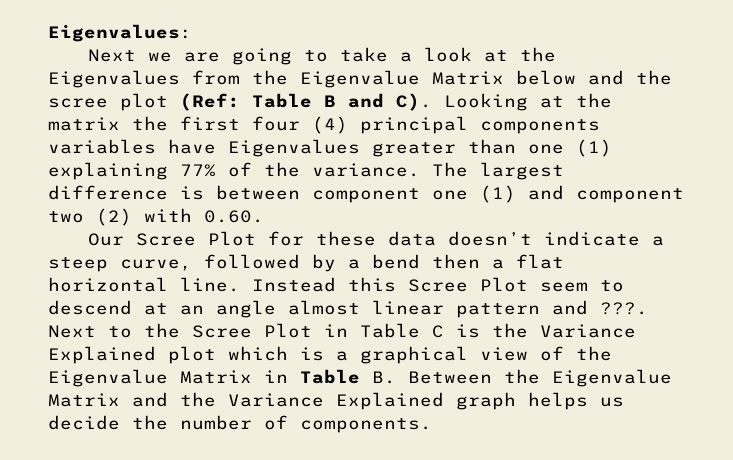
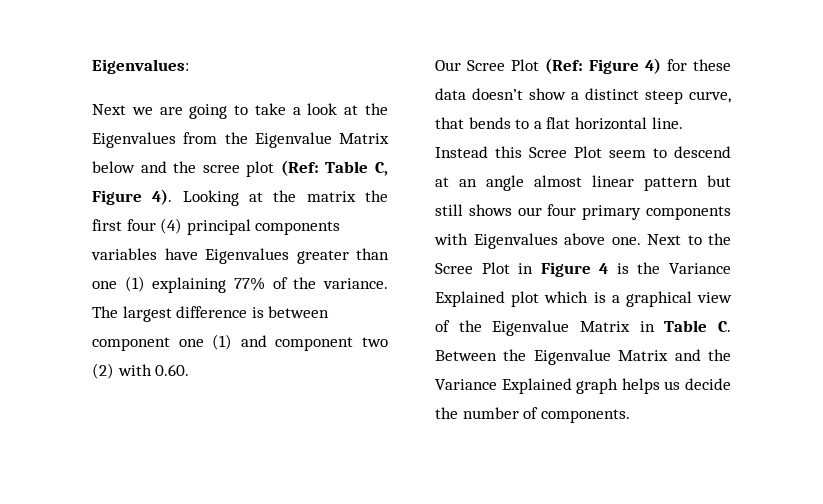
- Next we are going to take a look at the Eigenvalues from the Eigenvalue Matrix below and the scree plot (Ref: Table B and C). Looking at the matrix the first four (4) principal components variables have Eigenvalues greater than one (1) explaining 77% of the variance.
+ Next we are going to take a look at the Eigenvalues from the Eigenvalue Matrix below and the scree plot (Ref: Table C, Figure 4). Looking at the matrix the first four (4) principal components variables have Eigenvalues greater than one (1) explaining 77% of the variance.
- Our Scree Plot for these data doesn’t indicate a steep curve, followed by a bend then a flat horizontal line.
+ Our Scree Plot (Ref: Figure 4) for these data doesn’t show a distinct steep curve, that bends to a flat horizontal line.
- Instead this Scree Plot seem to descend at an angle almost linear pattern and ???.
+ Instead this Scree Plot seem to descend at an angle almost linear pattern but still shows our four primary components with Eigenvalues above one.
- Next to the Scree Plot in Table C is the Variance Explained plot which is a graphical view of the Eigenvalue Matrix in Table B. Between the Eigenvalue Matrix and the Variance Explained graph helps us decide the number of components.
+ Next to the Scree Plot in Figure 4 is the Variance Explained plot which is a graphical view of the Eigenvalue Matrix in Table C. Between the Eigenvalue Matrix and the Variance Explained graph helps us decide the number of components.

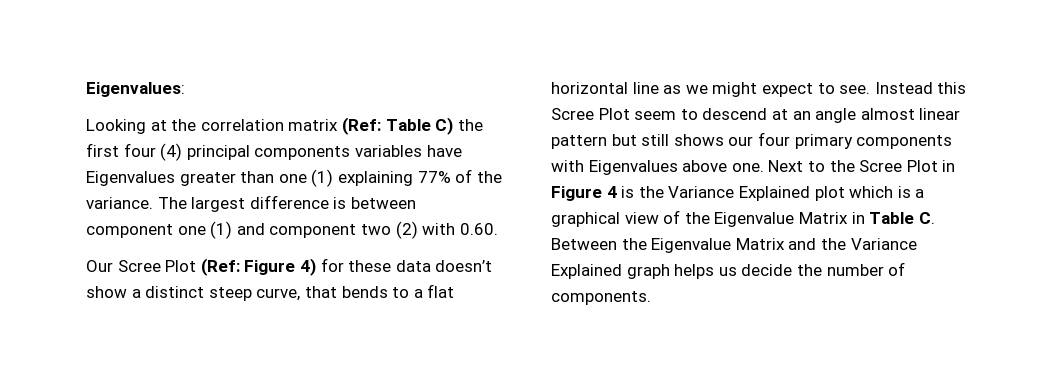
- Next we are going to take a look at the Eigenvalues from the Eigenvalue Matrix below and the scree plot (Ref: Table C, Figure 4). Looking at the matrix the first four (4) principal components variables have Eigenvalues greater than one (1) explaining 77% of the variance.
+ Looking at the correlation matrix (Ref: Table C) the first four (4) principal components variables have Eigenvalues greater than one (1) explaining 77% of the variance.
- Our Scree Plot (Ref: Figure 4) for these data doesn’t show a distinct steep curve, that bends to a flat horizontal line.
+ Our Scree Plot (Ref: Figure 4) for these data doesn’t show a distinct steep curve, that bends to a flat horizontal line as we might expect to see.

